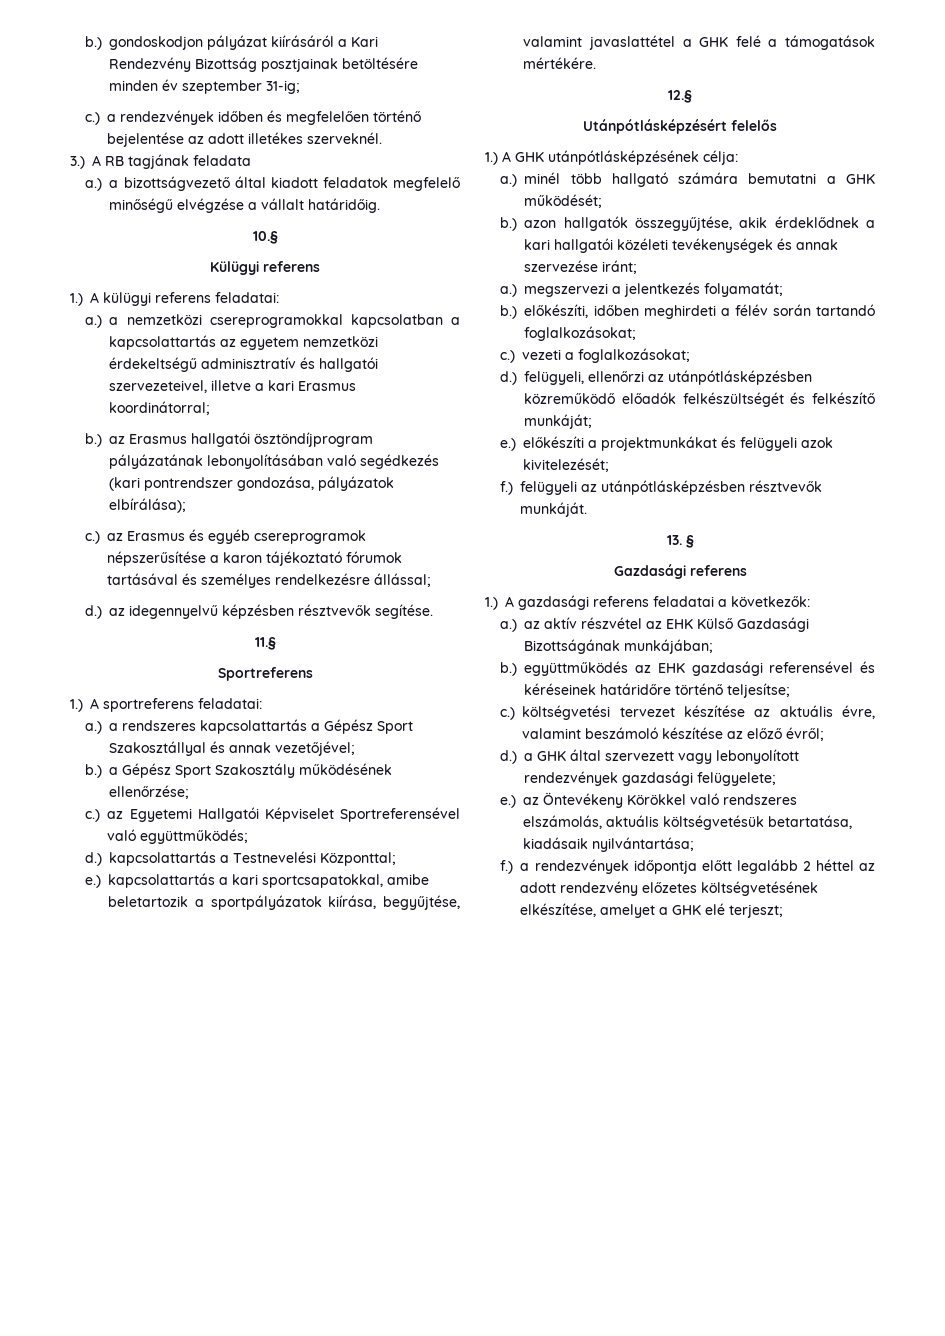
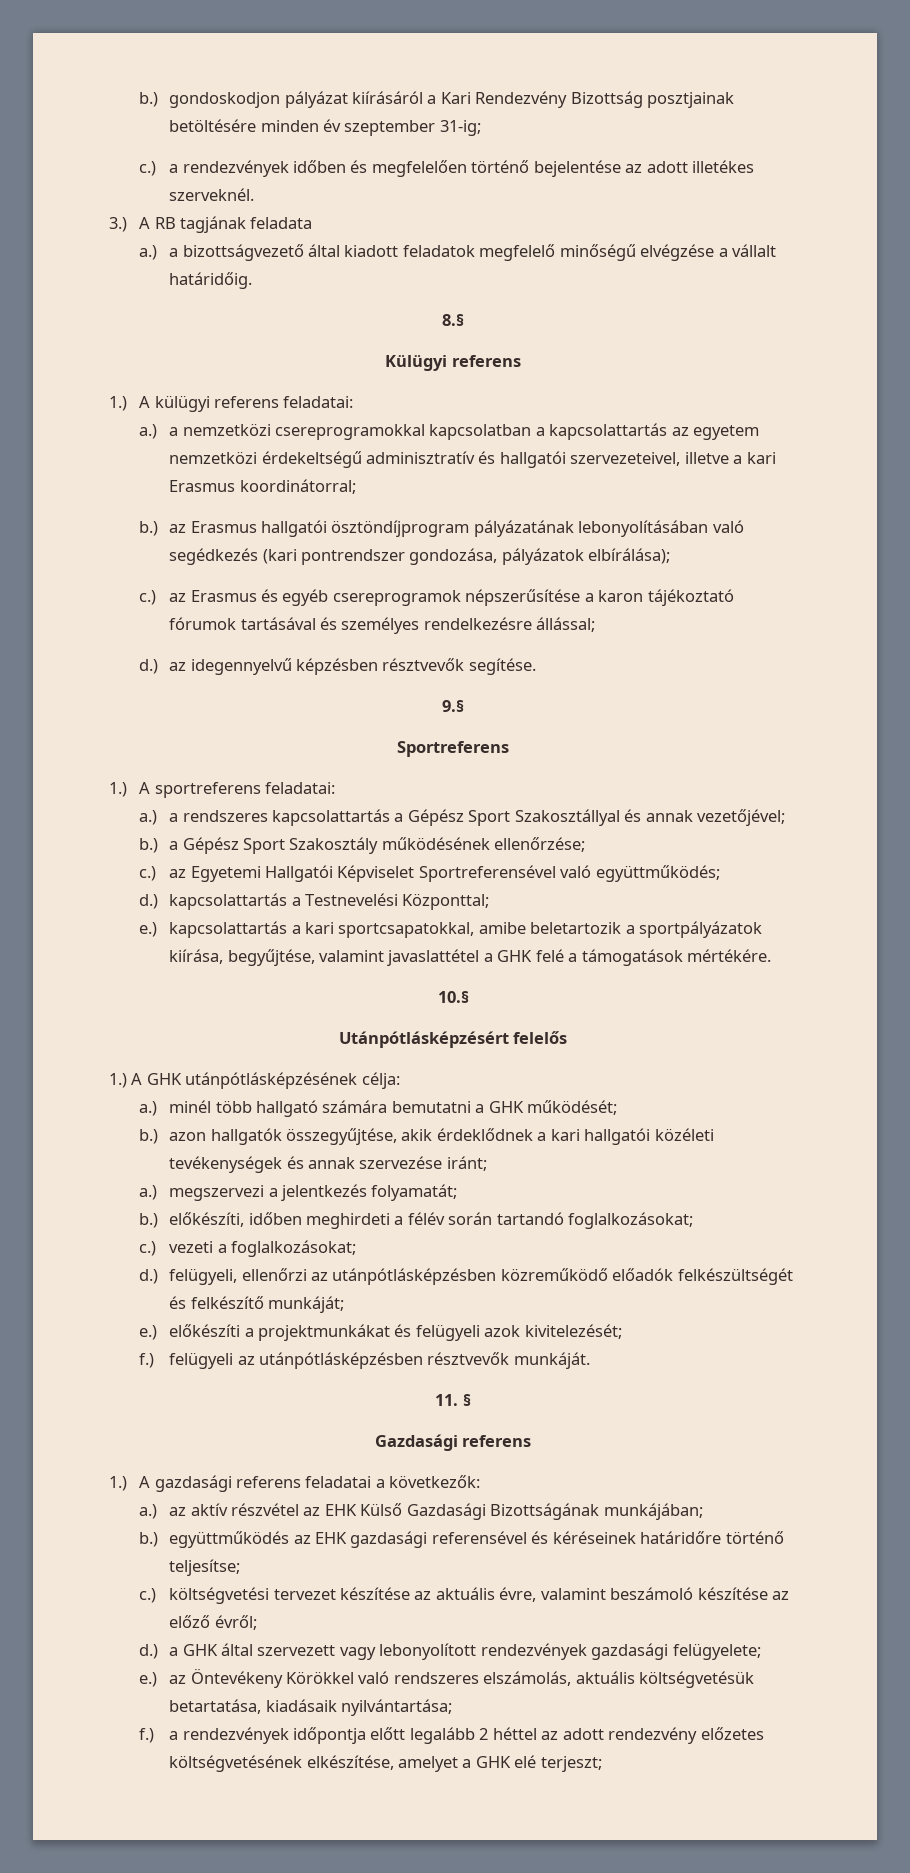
- 10.§
+ 8.§
- 11.§
+ 9.§
- 12.§
+ 10.§
- 13. §
+ 11. §

